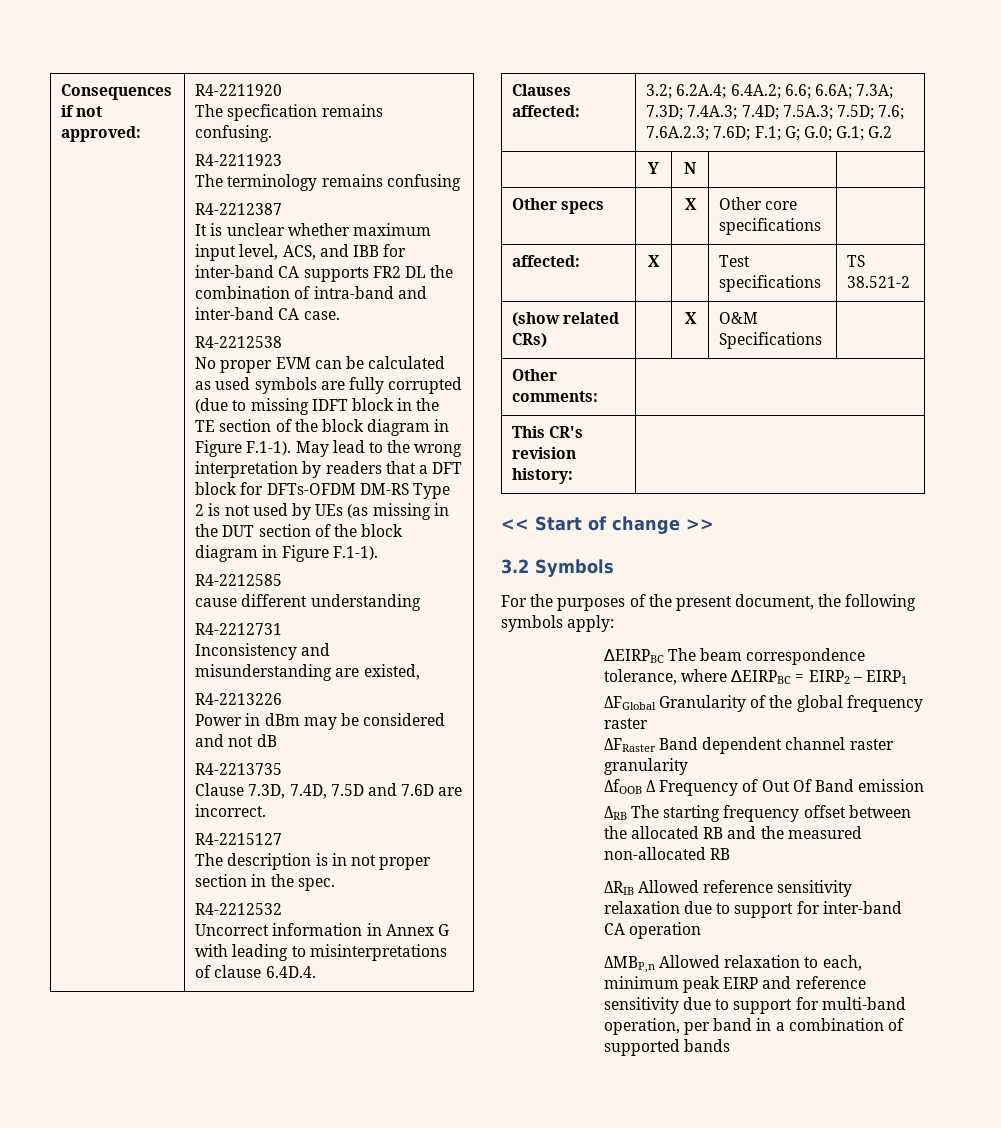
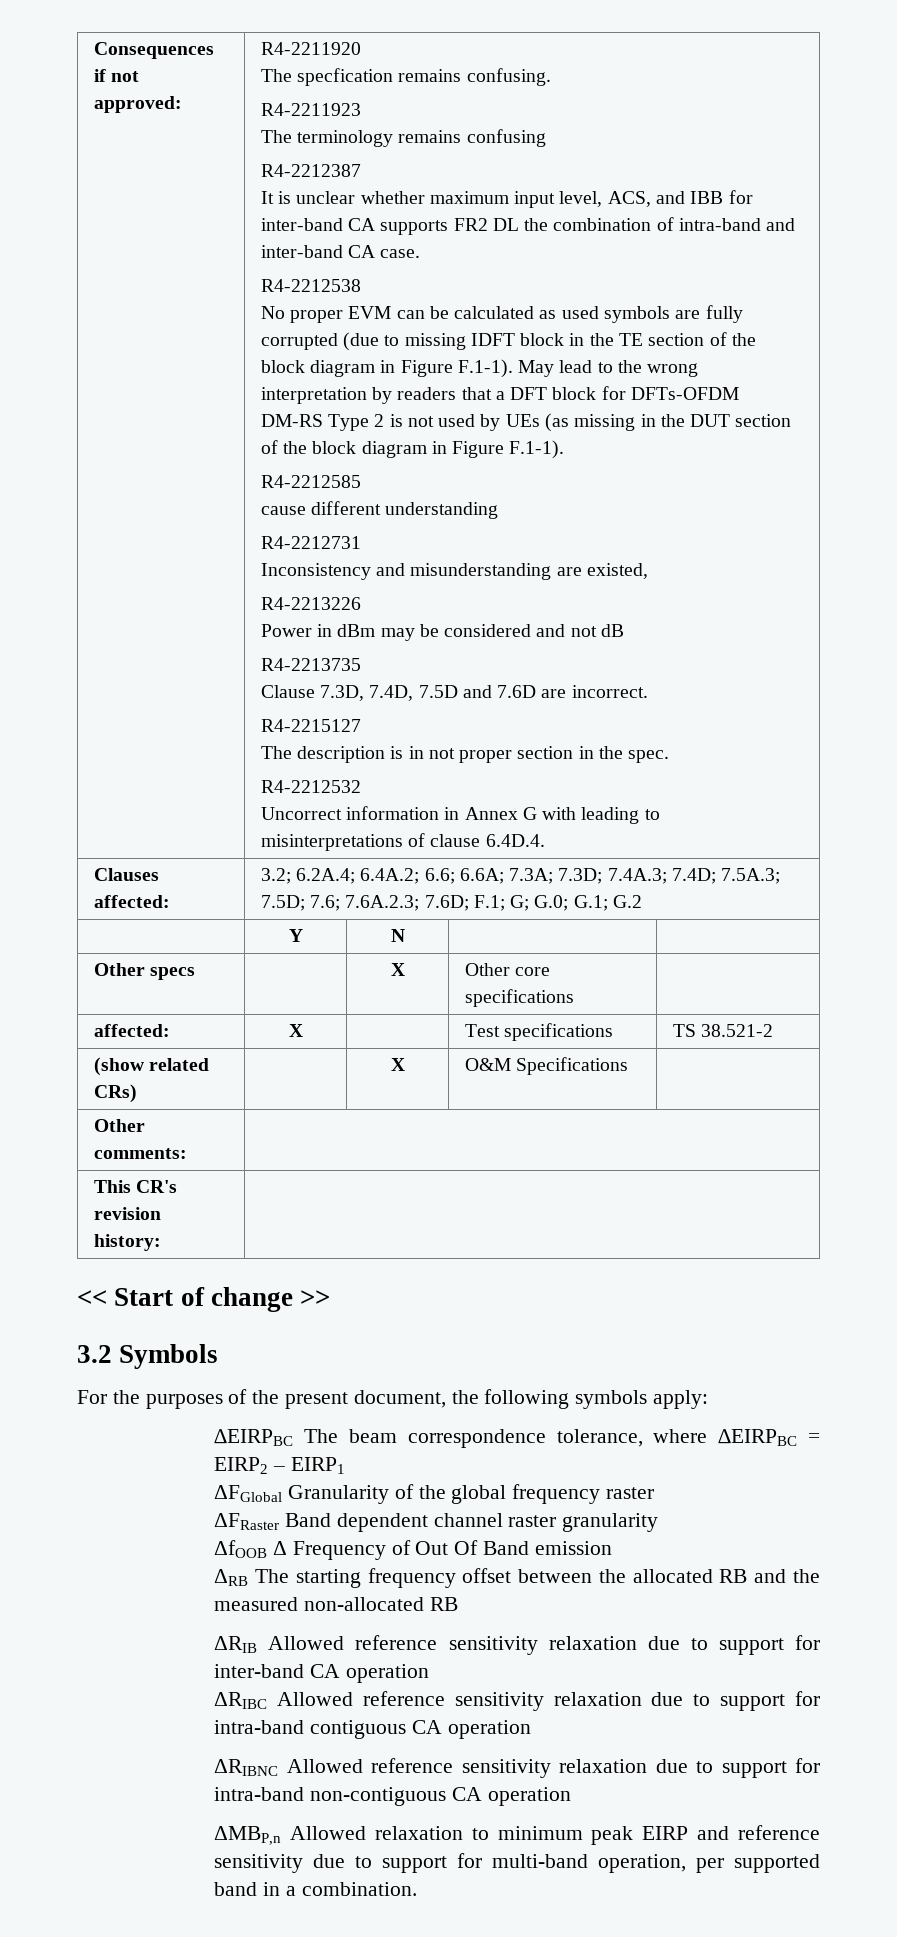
+ ΔRIBC Allowed reference sensitivity relaxation due to support for intra-band contiguous CA operation
+ ΔRIBNC Allowed reference sensitivity relaxation due to support for intra-band non-contiguous CA operation
- ΔMBP,n Allowed relaxation to each, minimum peak EIRP and reference sensitivity due to support for multi-band operation, per band in a combination of supported bands
+ ΔMBP,n Allowed relaxation to minimum peak EIRP and reference sensitivity due to support for multi-band operation, per supported band in a combination.

